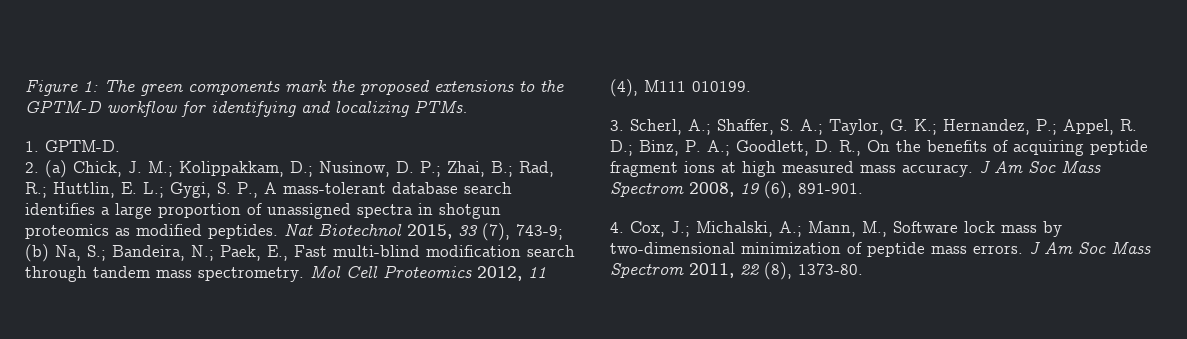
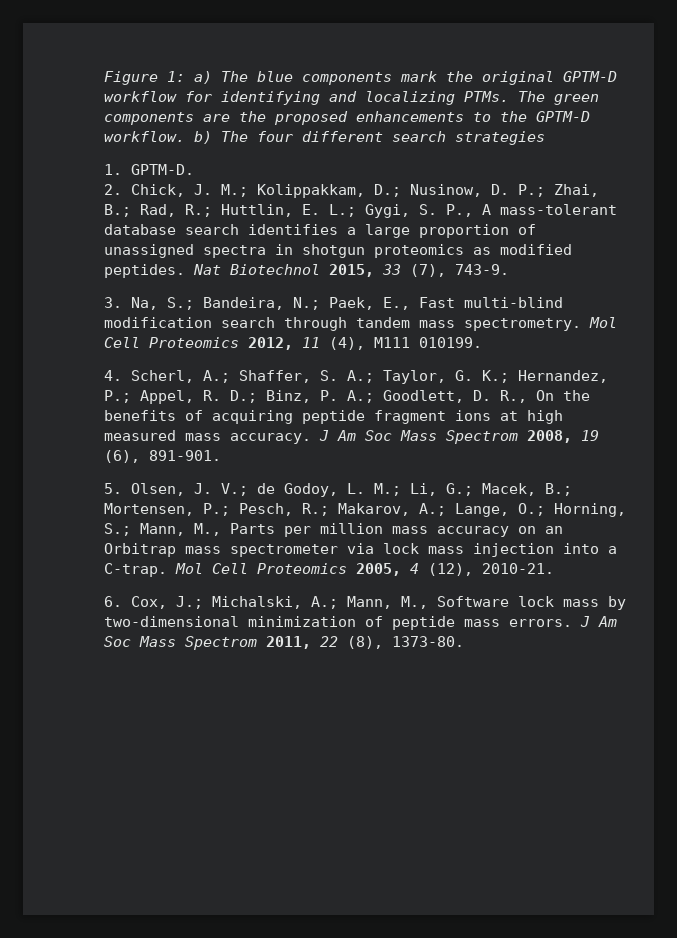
- Figure 1: The green components mark the proposed extensions to the GPTM-D workflow for identifying and localizing PTMs.
+ Figure 1: a) The blue components mark the original GPTM-D workflow for identifying and localizing PTMs. The green components are the proposed enhancements to the GPTM-D workflow. b) The four different search strategies
- 2. (a) Chick, J. M.; Kolippakkam, D.; Nusinow, D. P.; Zhai, B.; Rad, R.; Huttlin, E. L.; Gygi, S. P., A mass-tolerant database search identifies a large proportion of unassigned spectra in shotgun proteomics as modified peptides.
+ 2. Chick, J. M.; Kolippakkam, D.; Nusinow, D. P.; Zhai, B.; Rad, R.; Huttlin, E. L.; Gygi, S. P., A mass-tolerant database search identifies a large proportion of unassigned spectra in shotgun proteomics as modified peptides.
- Nat Biotechnol 2015, 33 (7), 743-9; (b) Na, S.; Bandeira, N.; Paek, E., Fast multi-blind modification search through tandem mass spectrometry.
+ Nat Biotechnol 2015, 33 (7), 743-9.
+ 3. Na, S.; Bandeira, N.; Paek, E., Fast multi-blind modification search through tandem mass spectrometry.
- 3. Scherl, A.; Shaffer, S. A.; Taylor, G. K.; Hernandez, P.; Appel, R. D.; Binz, P. A.; Goodlett, D. R., On the benefits of acquiring peptide fragment ions at high measured mass accuracy.
+ 4. Scherl, A.; Shaffer, S. A.; Taylor, G. K.; Hernandez, P.; Appel, R. D.; Binz, P. A.; Goodlett, D. R., On the benefits of acquiring peptide fragment ions at high measured mass accuracy.
- 4. Cox, J.; Michalski, A.; Mann, M., Software lock mass by two-dimensional minimization of peptide mass errors.
+ 5. Olsen, J. V.; de Godoy, L. M.; Li, G.; Macek, B.; Mortensen, P.; Pesch, R.; Makarov, A.; Lange, O.; Horning, S.; Mann, M., Parts per million mass accuracy on an Orbitrap mass spectrometer via lock mass injection into a C-trap. Mol Cell Proteomics 2005, 4 (12), 2010-21.
+ 6. Cox, J.; Michalski, A.; Mann, M., Software lock mass by two-dimensional minimization of peptide mass errors.

